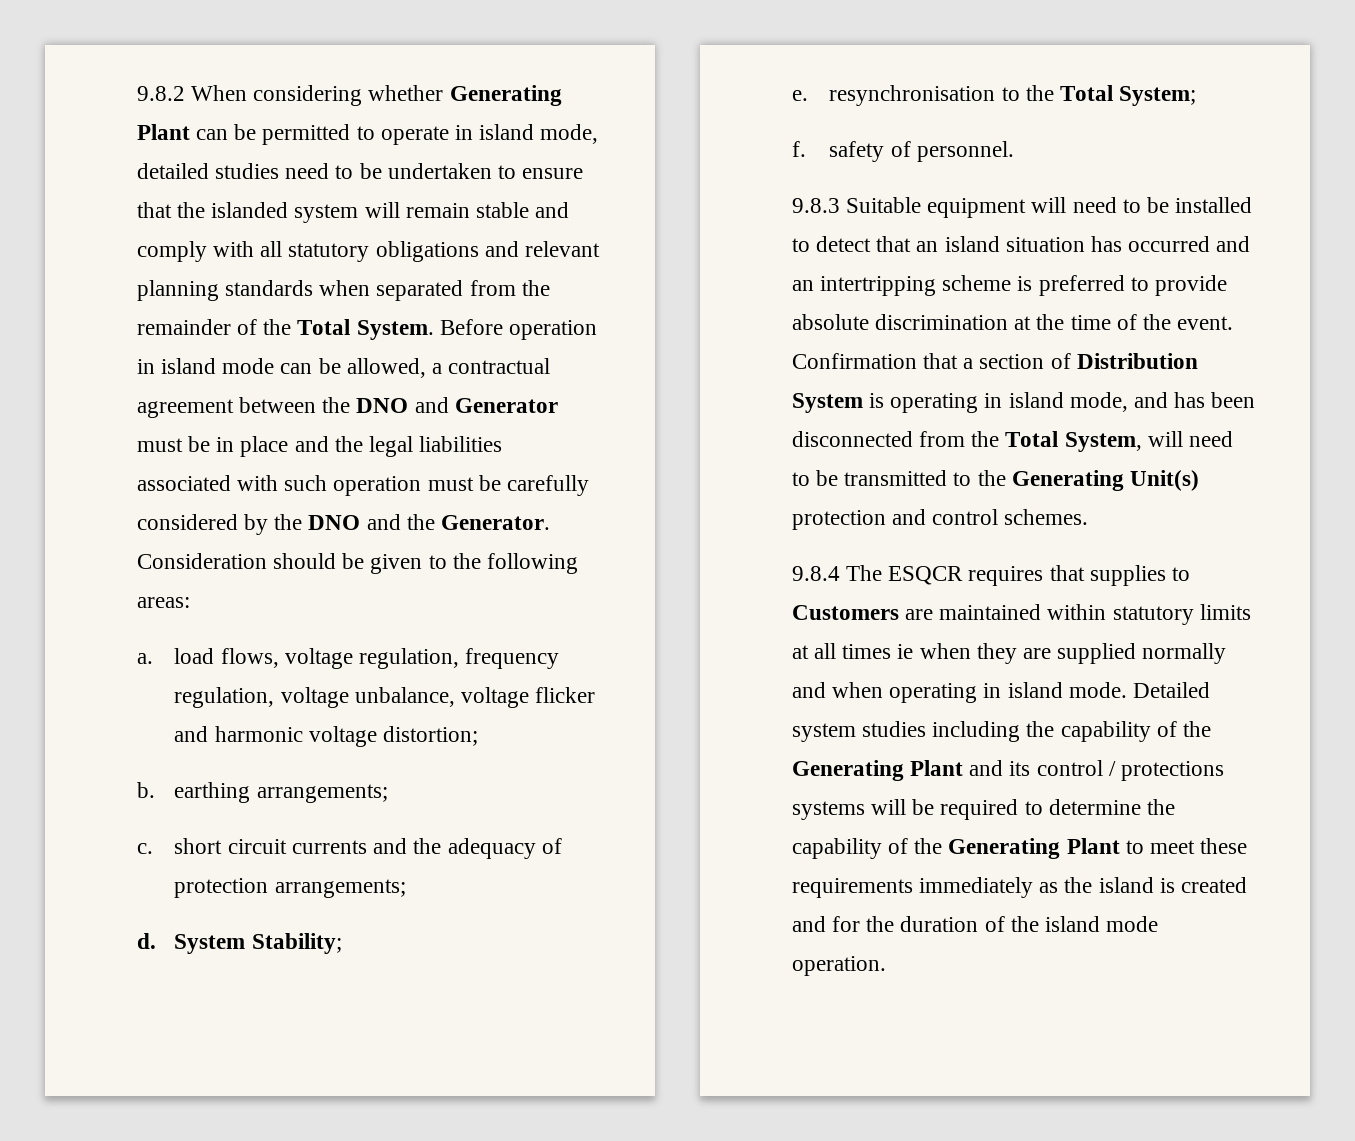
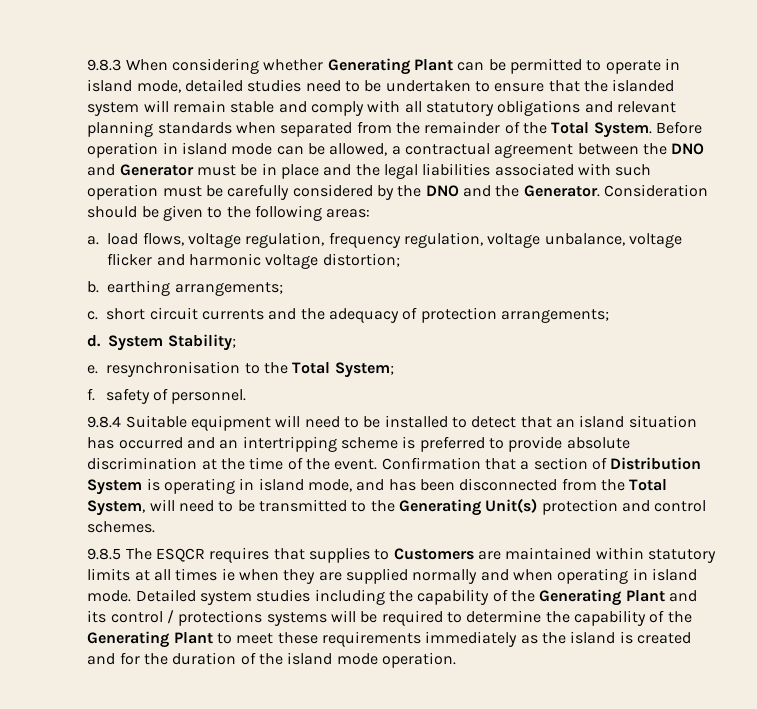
- 9.8.2 When considering whether Generating Plant can be permitted to operate in island mode, detailed studies need to be undertaken to ensure that the islanded system will remain stable and comply with all statutory obligations and relevant planning standards when separated from the remainder of the Total System.
+ 9.8.3 When considering whether Generating Plant can be permitted to operate in island mode, detailed studies need to be undertaken to ensure that the islanded system will remain stable and comply with all statutory obligations and relevant planning standards when separated from the remainder of the Total System.
- 9.8.3 Suitable equipment will need to be installed to detect that an island situation has occurred and an intertripping scheme is preferred to provide absolute discrimination at the time of the event.
+ 9.8.4 Suitable equipment will need to be installed to detect that an island situation has occurred and an intertripping scheme is preferred to provide absolute discrimination at the time of the event.
- 9.8.4 The ESQCR requires that supplies to Customers are maintained within statutory limits at all times ie when they are supplied normally and when operating in island mode.
+ 9.8.5 The ESQCR requires that supplies to Customers are maintained within statutory limits at all times ie when they are supplied normally and when operating in island mode.

